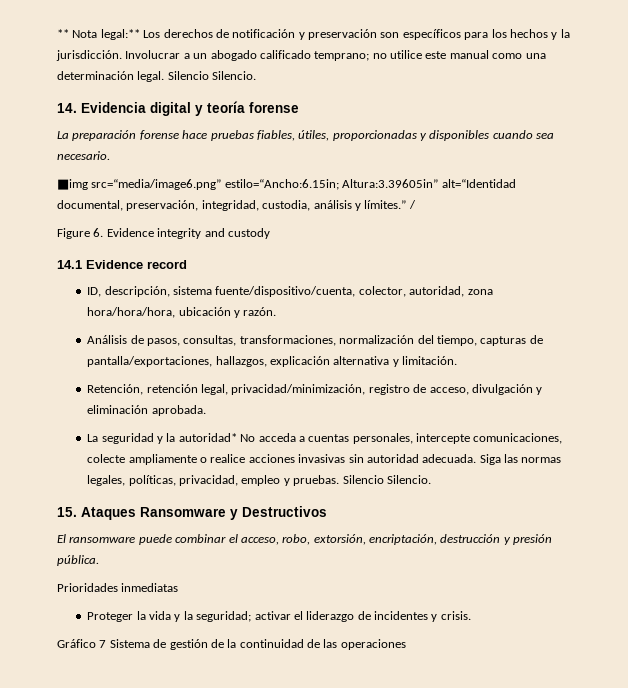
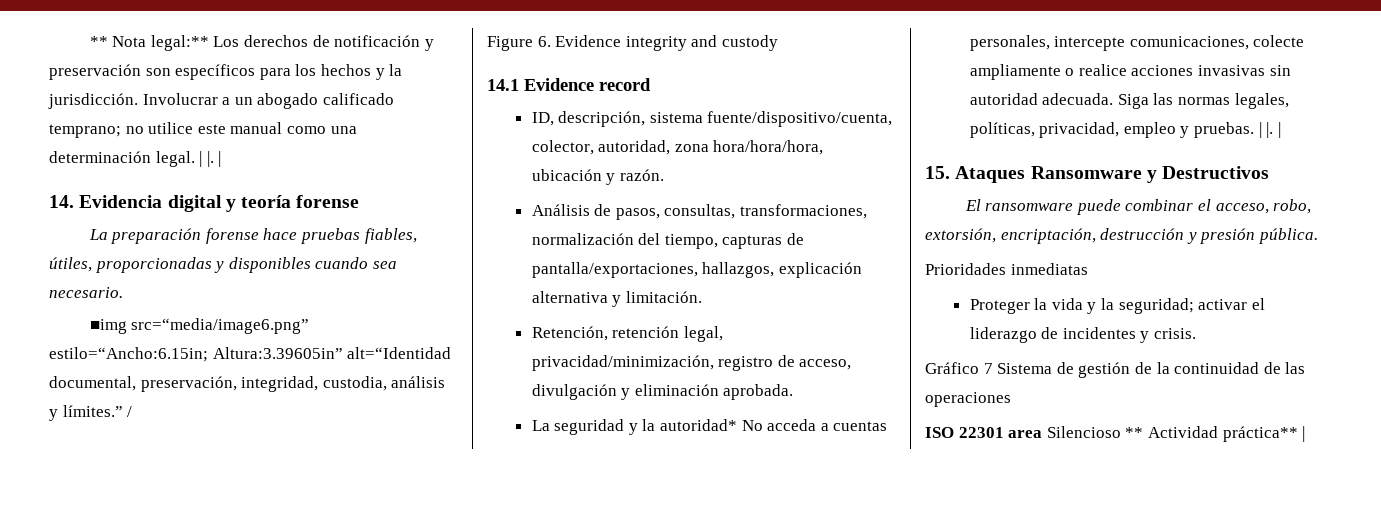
- Involucrar a un abogado calificado temprano; no utilice este manual como una determinación legal. Silencio Silencio.
+ Involucrar a un abogado calificado temprano; no utilice este manual como una determinación legal. | |. |
- Siga las normas legales, políticas, privacidad, empleo y pruebas. Silencio Silencio.
+ Siga las normas legales, políticas, privacidad, empleo y pruebas. | |. |
+ ISO 22301 area Silencioso ** Actividad práctica** |

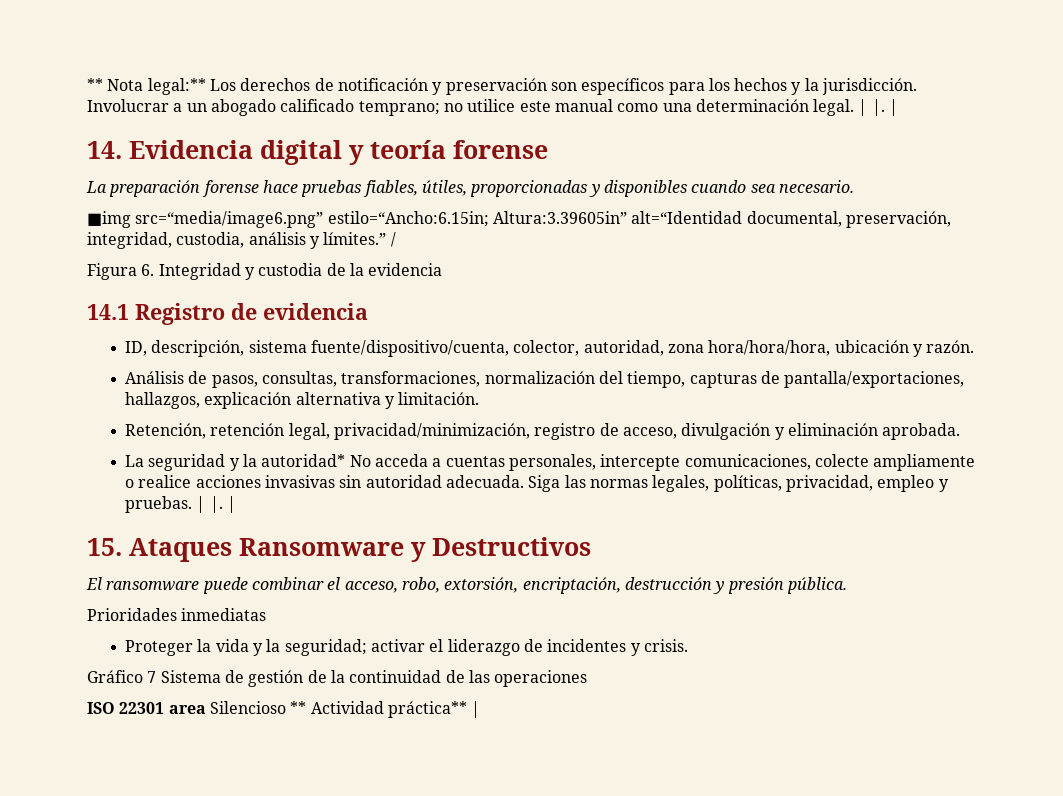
- Figure 6. Evidence integrity and custody
- 14.1 Evidence record
+ Figura 6. Integridad y custodia de la evidencia
+ 14.1 Registro de evidencia

